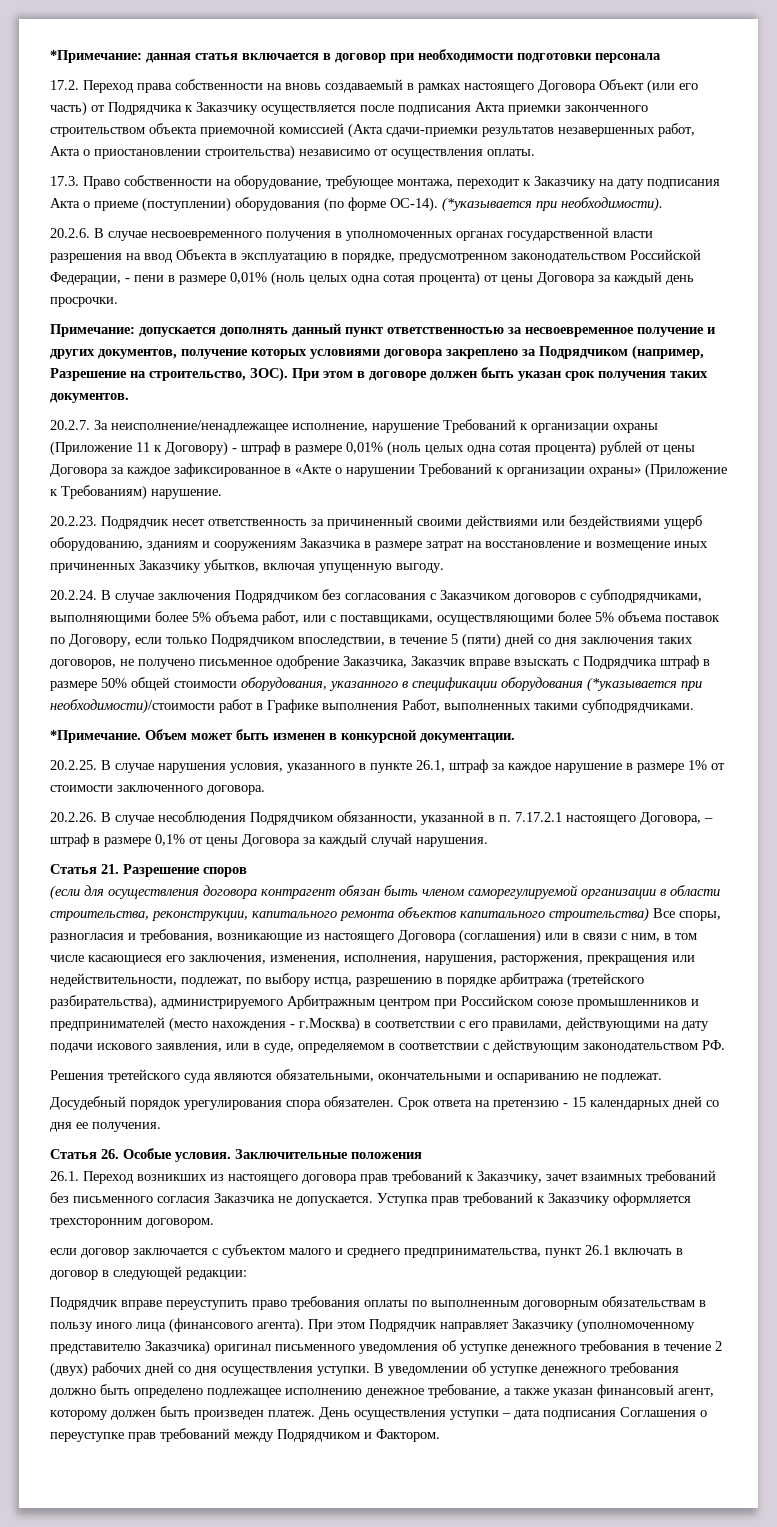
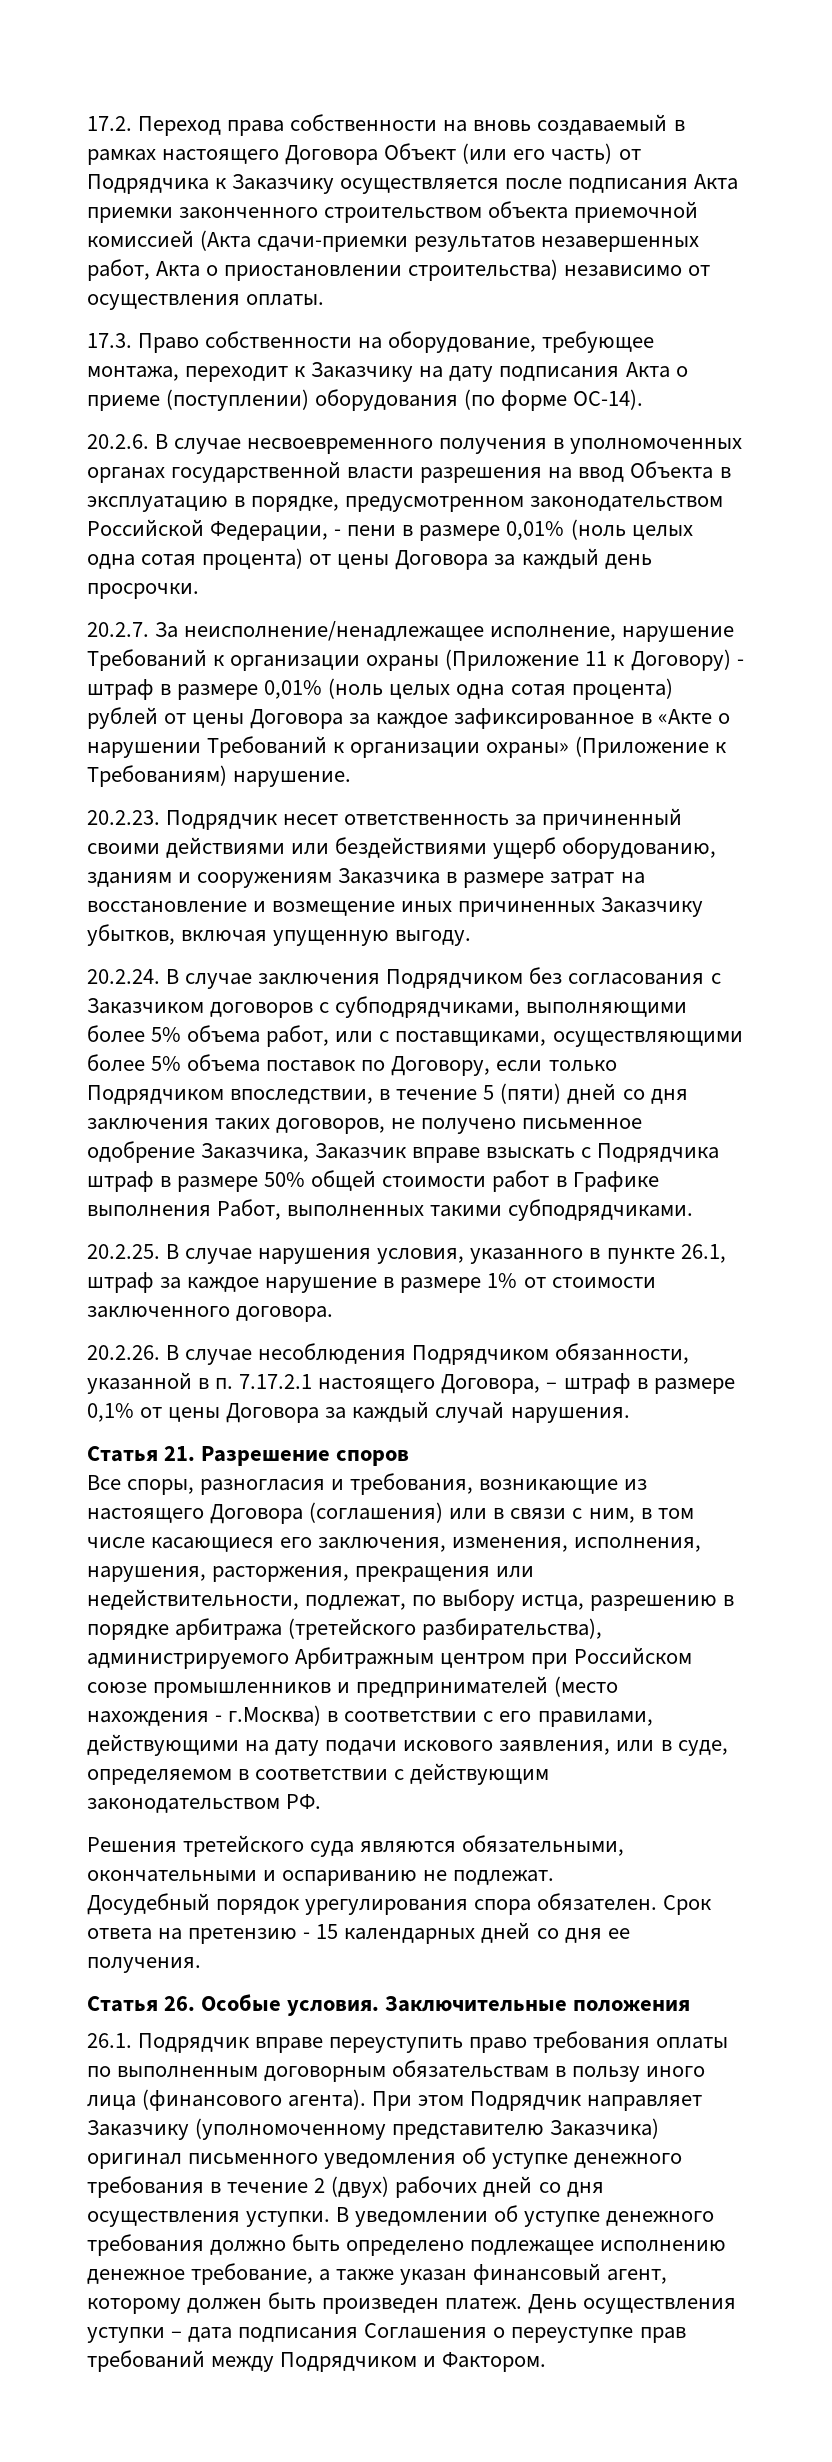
- *Примечание: данная статья включается в договор при необходимости подготовки персонала
- (*указывается при необходимости).
- Примечание: допускается дополнять данный пункт ответственностью за несвоевременное получение и других документов, получение которых условиями договора закреплено за Подрядчиком (например, Разрешение на строительство, ЗОС). При этом в договоре должен быть указан срок получения таких документов.
- 20.2.24. В случае заключения Подрядчиком без согласования с Заказчиком договоров с субподрядчиками, выполняющими более 5% объема работ, или с поставщиками, осуществляющими более 5% объема поставок по Договору, если только Подрядчиком впоследствии, в течение 5 (пяти) дней со дня заключения таких договоров, не получено письменное одобрение Заказчика, Заказчик вправе взыскать с Подрядчика штраф в размере 50% общей стоимости оборудования, указанного в спецификации оборудования (*указывается при необходимости)/стоимости работ в Графике выполнения Работ, выполненных такими субподрядчиками.
+ 20.2.24. В случае заключения Подрядчиком без согласования с Заказчиком договоров с субподрядчиками, выполняющими более 5% объема работ, или с поставщиками, осуществляющими более 5% объема поставок по Договору, если только Подрядчиком впоследствии, в течение 5 (пяти) дней со дня заключения таких договоров, не получено письменное одобрение Заказчика, Заказчик вправе взыскать с Подрядчика штраф в размере 50% общей стоимости работ в Графике выполнения Работ, выполненных такими субподрядчиками.
- *Примечание. Объем может быть изменен в конкурсной документации.
- (если для осуществления договора контрагент обязан быть членом саморегулируемой организации в области строительства, реконструкции, капитального ремонта объектов капитального строительства) Все споры, разногласия и требования, возникающие из настоящего Договора (соглашения) или в связи с ним, в том числе касающиеся его заключения, изменения, исполнения, нарушения, расторжения, прекращения или недействительности, подлежат, по выбору истца, разрешению в порядке арбитража (третейского разбирательства), администрируемого Арбитражным центром при Российском союзе промышленников и предпринимателей (место нахождения - г.Москва) в соответствии с его правилами, действующими на дату подачи искового заявления, или в суде, определяемом в соответствии с действующим законодательством РФ.
+ Все споры, разногласия и требования, возникающие из настоящего Договора (соглашения) или в связи с ним, в том числе касающиеся его заключения, изменения, исполнения, нарушения, расторжения, прекращения или недействительности, подлежат, по выбору истца, разрешению в порядке арбитража (третейского разбирательства), администрируемого Арбитражным центром при Российском союзе промышленников и предпринимателей (место нахождения - г.Москва) в соответствии с его правилами, действующими на дату подачи искового заявления, или в суде, определяемом в соответствии с действующим законодательством РФ.
- 26.1. Переход возникших из настоящего договора прав требований к Заказчику, зачет взаимных требований без письменного согласия Заказчика не допускается. Уступка прав требований к Заказчику оформляется трехсторонним договором.
- если договор заключается с субъектом малого и среднего предпринимательства, пункт 26.1 включать в договор в следующей редакции:
- Подрядчик вправе переуступить право требования оплаты по выполненным договорным обязательствам в пользу иного лица (финансового агента).
+ 26.1. Подрядчик вправе переуступить право требования оплаты по выполненным договорным обязательствам в пользу иного лица (финансового агента).

